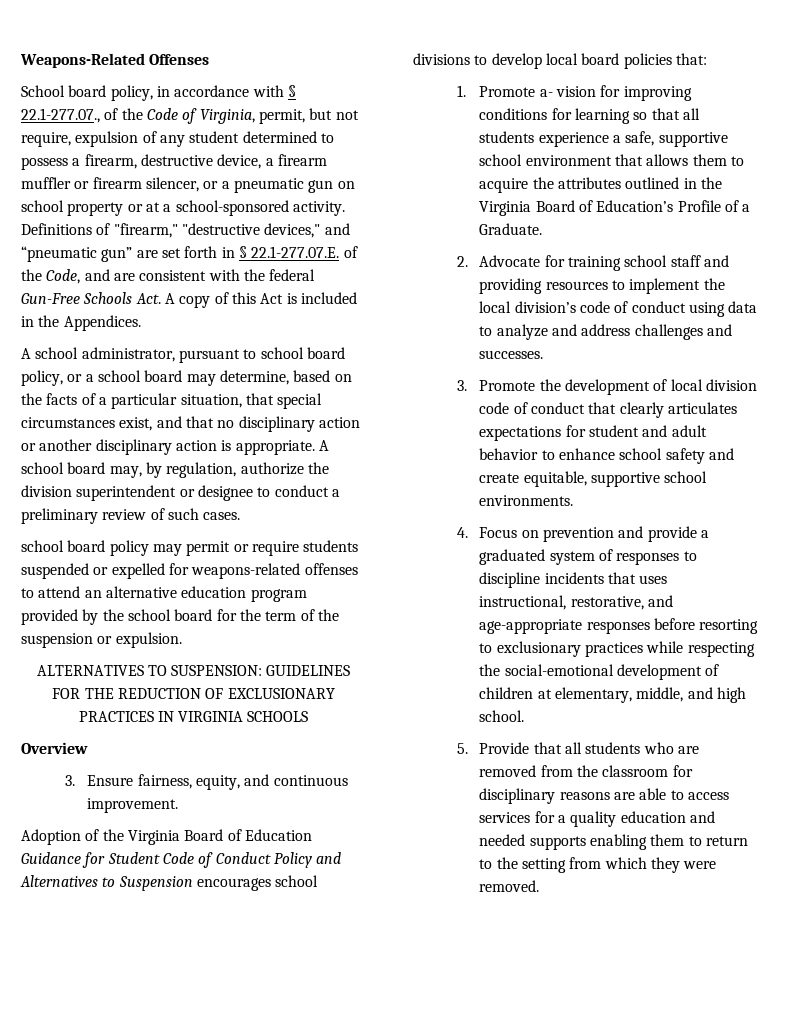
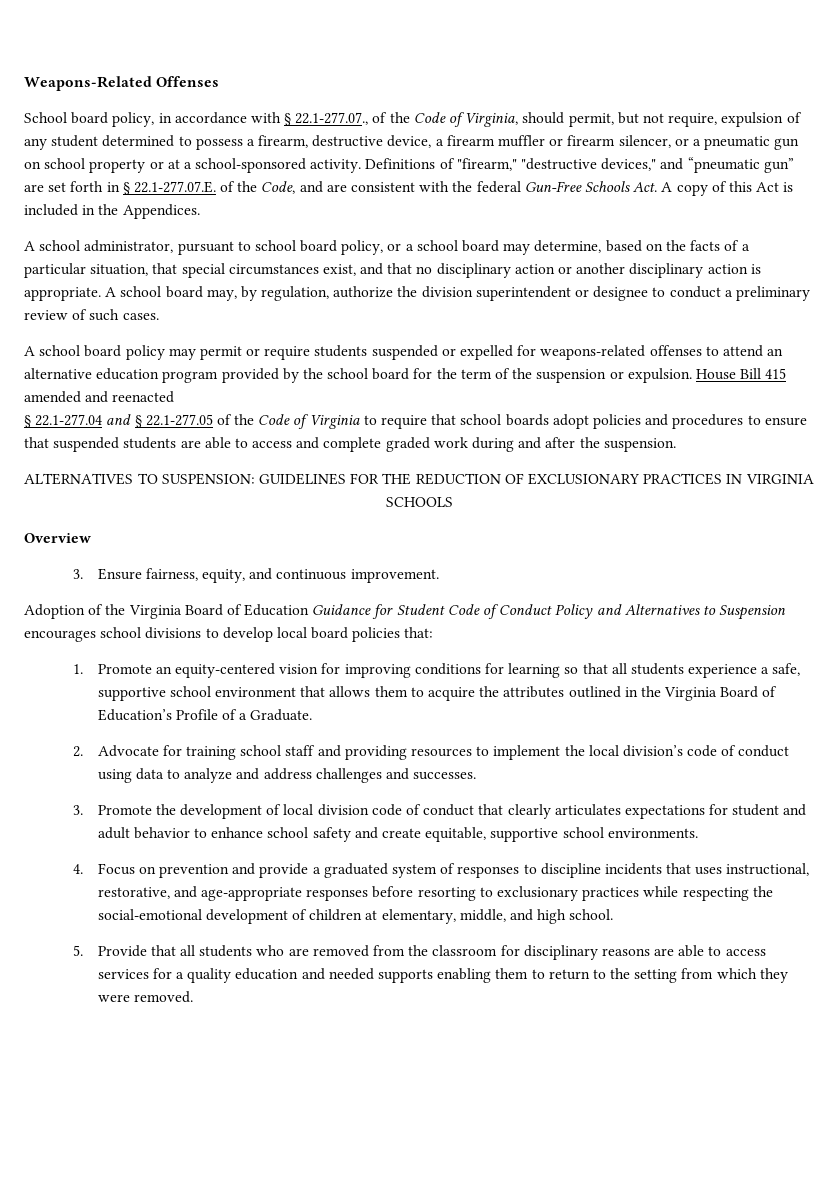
- School board policy, in accordance with § 22.1-277.07., of the Code of Virginia, permit, but not require, expulsion of any student determined to possess a firearm, destructive device, a firearm muffler or firearm silencer, or a pneumatic gun on school property or at a school-sponsored activity.
+ School board policy, in accordance with § 22.1-277.07., of the Code of Virginia, should permit, but not require, expulsion of any student determined to possess a firearm, destructive device, a firearm muffler or firearm silencer, or a pneumatic gun on school property or at a school-sponsored activity.
- school board policy may permit or require students suspended or expelled for weapons-related offenses to attend an alternative education program provided by the school board for the term of the suspension or expulsion.
+ A school board policy may permit or require students suspended or expelled for weapons-related offenses to attend an alternative education program provided by the school board for the term of the suspension or expulsion. House Bill 415 amended and reenacted
+ § 22.1-277.04 and § 22.1-277.05 of the Code of Virginia to require that school boards adopt policies and procedures to ensure that suspended students are able to access and complete graded work during and after the suspension.
- 1. Promote a- vision for improving conditions for learning so that all students experience a safe, supportive school environment that allows them to acquire the attributes outlined in the Virginia Board of Education’s Profile of a Graduate.
+ 1. Promote an equity-centered vision for improving conditions for learning so that all students experience a safe, supportive school environment that allows them to acquire the attributes outlined in the Virginia Board of Education’s Profile of a Graduate.

